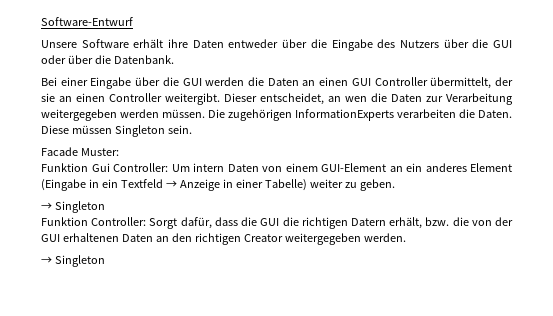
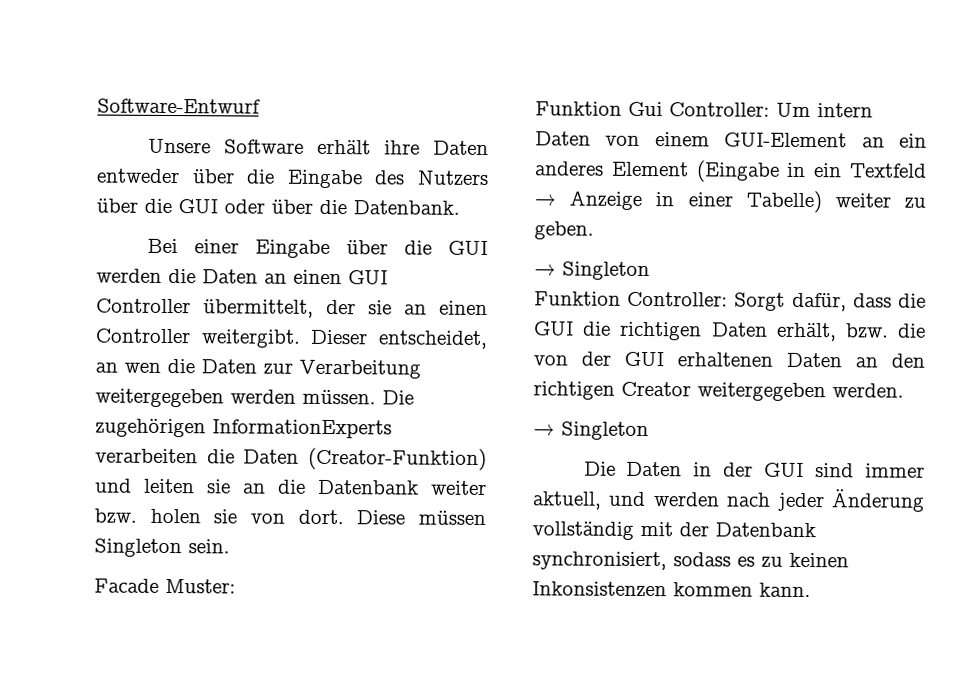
- Die zugehörigen InformationExperts verarbeiten die Daten.
+ Die zugehörigen InformationExperts verarbeiten die Daten (Creator-Funktion) und leiten sie an die Datenbank weiter bzw. holen sie von dort.
- Funktion Controller: Sorgt dafür, dass die GUI die richtigen Datern erhält, bzw. die von der GUI erhaltenen Daten an den richtigen Creator weitergegeben werden.
+ Funktion Controller: Sorgt dafür, dass die GUI die richtigen Daten erhält, bzw. die von der GUI erhaltenen Daten an den richtigen Creator weitergegeben werden.
+ Die Daten in der GUI sind immer aktuell, und werden nach jeder Änderung vollständig mit der Datenbank synchronisiert, sodass es zu keinen Inkonsistenzen kommen kann.

